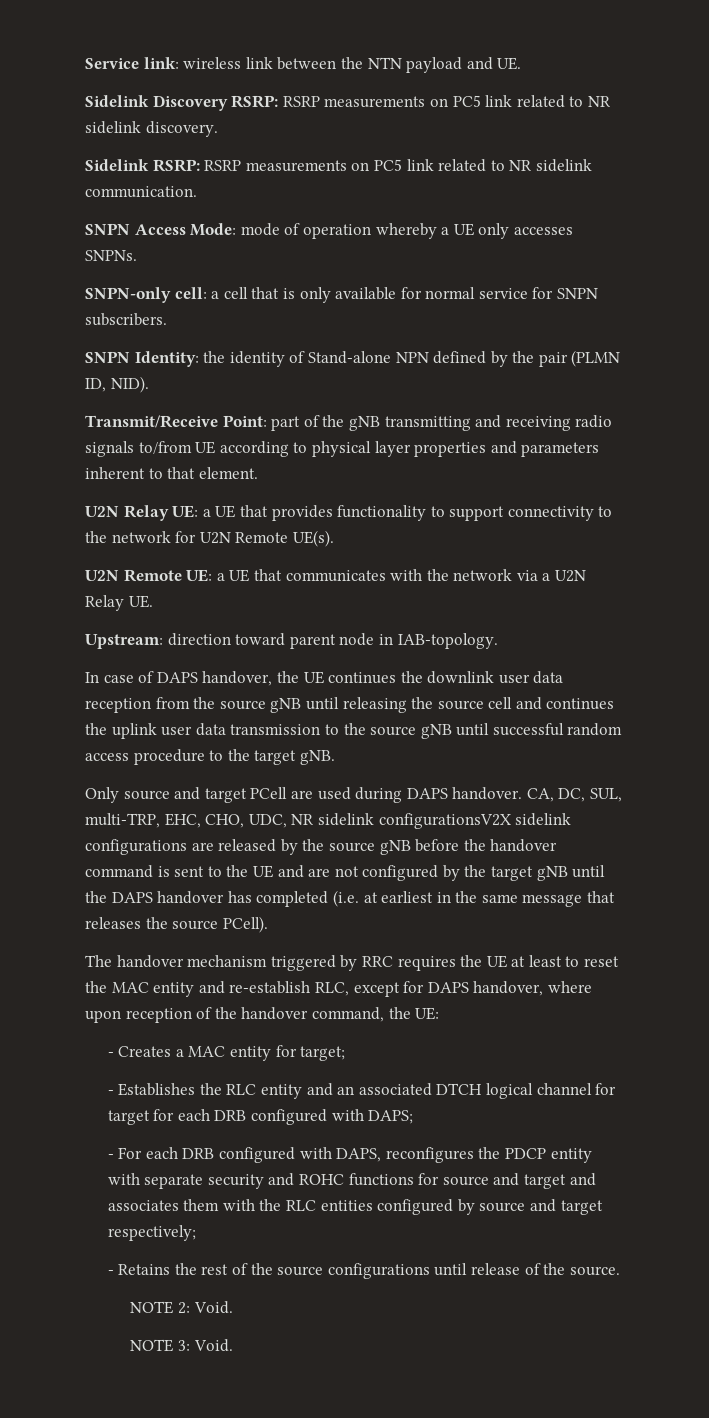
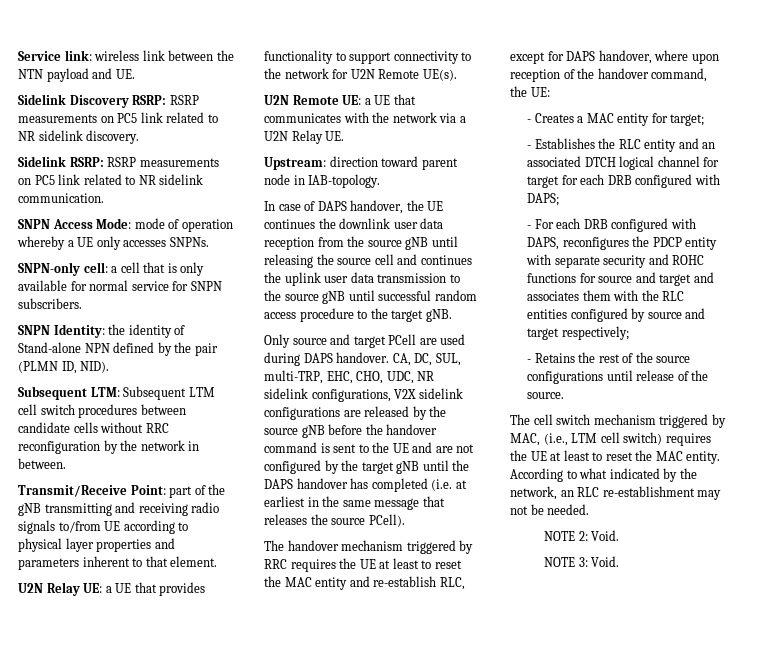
+ Subsequent LTM: Subsequent LTM cell switch procedures between candidate cells without RRC reconfiguration by the network in between.
- CA, DC, SUL, multi-TRP, EHC, CHO, UDC, NR sidelink configurationsV2X sidelink configurations are released by the source gNB before the handover command is sent to the UE and are not configured by the target gNB until the DAPS handover has completed (i.e. at earliest in the same message that releases the source PCell).
+ CA, DC, SUL, multi-TRP, EHC, CHO, UDC, NR sidelink configurations, V2X sidelink configurations are released by the source gNB before the handover command is sent to the UE and are not configured by the target gNB until the DAPS handover has completed (i.e. at earliest in the same message that releases the source PCell).
+ The cell switch mechanism triggered by MAC, (i.e., LTM cell switch) requires the UE at least to reset the MAC entity. According to what indicated by the network, an RLC re-establishment may not be needed.

